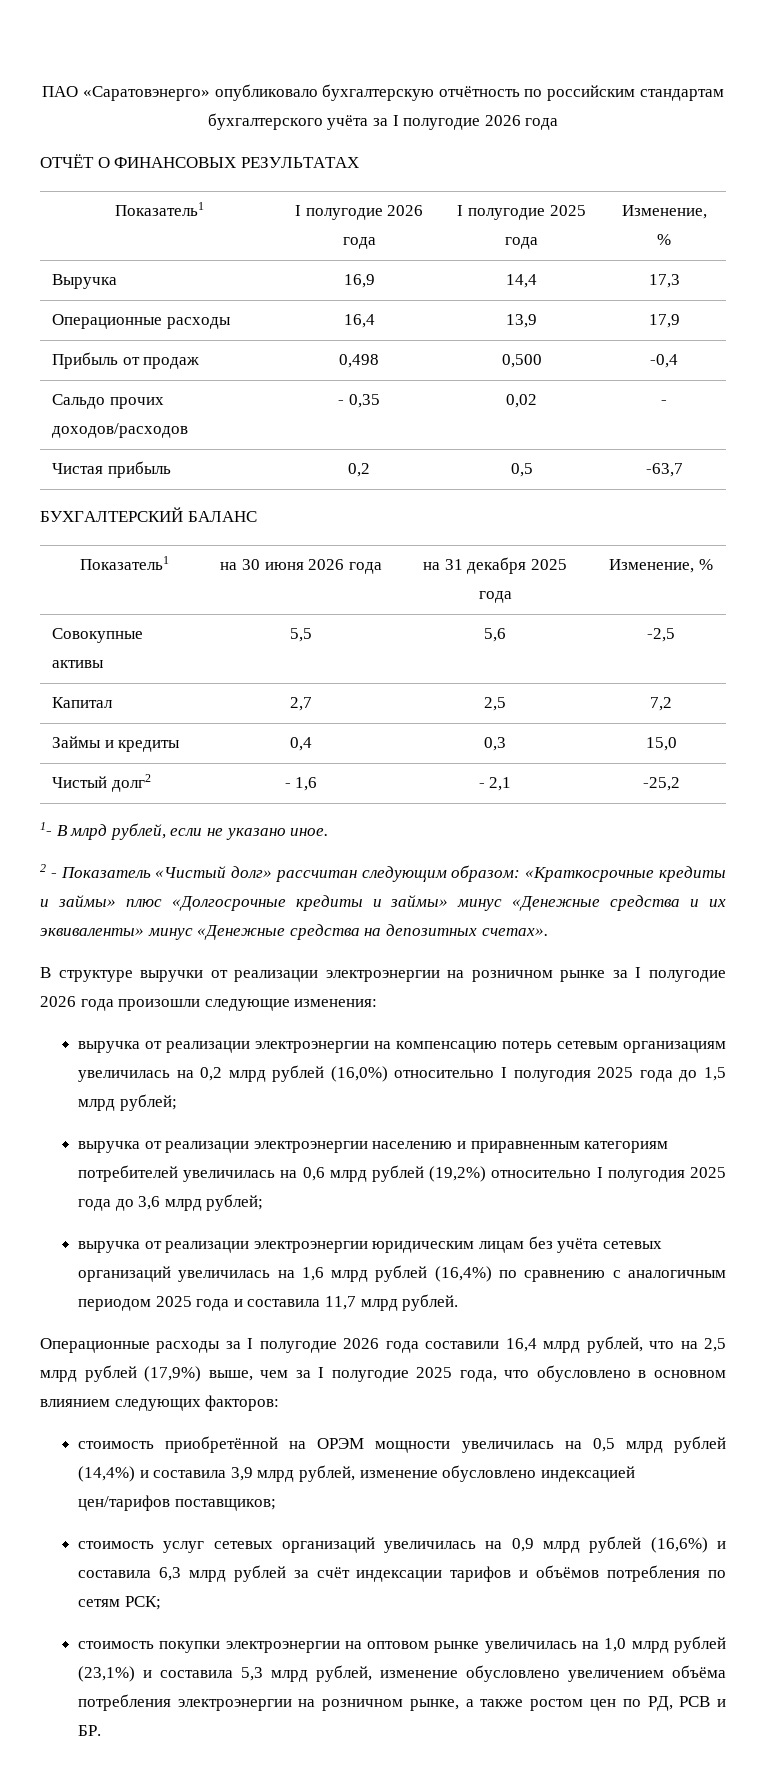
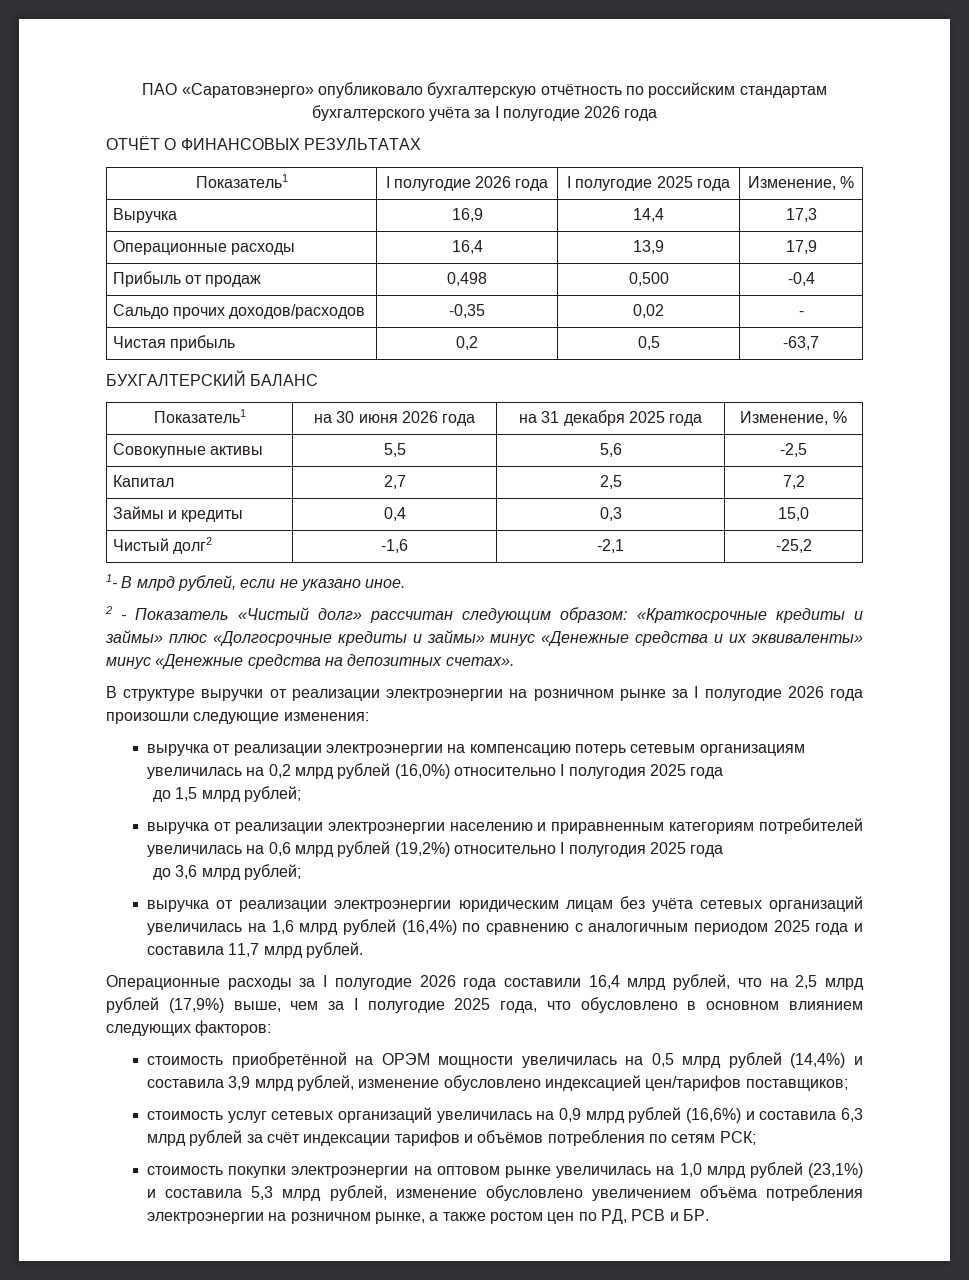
- Сальдо прочих доходов/расходов | - 0,35 | 0,02 | -
+ Сальдо прочих доходов/расходов | -0,35 | 0,02 | -
- Чистый долг2 | - 1,6 | - 2,1 | -25,2
+ Чистый долг2 | -1,6 | -2,1 | -25,2
- выручка от реализации электроэнергии на компенсацию потерь сетевым организациям увеличилась на 0,2 млрд рублей (16,0%) относительно I полугодия 2025 года до 1,5 млрд рублей;
+ выручка от реализации электроэнергии на компенсацию потерь сетевым организациям увеличилась на 0,2 млрд рублей (16,0%) относительно I полугодия 2025 года
+ до 1,5 млрд рублей;
- выручка от реализации электроэнергии населению и приравненным категориям потребителей увеличилась на 0,6 млрд рублей (19,2%) относительно I полугодия 2025 года до 3,6 млрд рублей;
+ выручка от реализации электроэнергии населению и приравненным категориям потребителей увеличилась на 0,6 млрд рублей (19,2%) относительно I полугодия 2025 года
+ до 3,6 млрд рублей;

